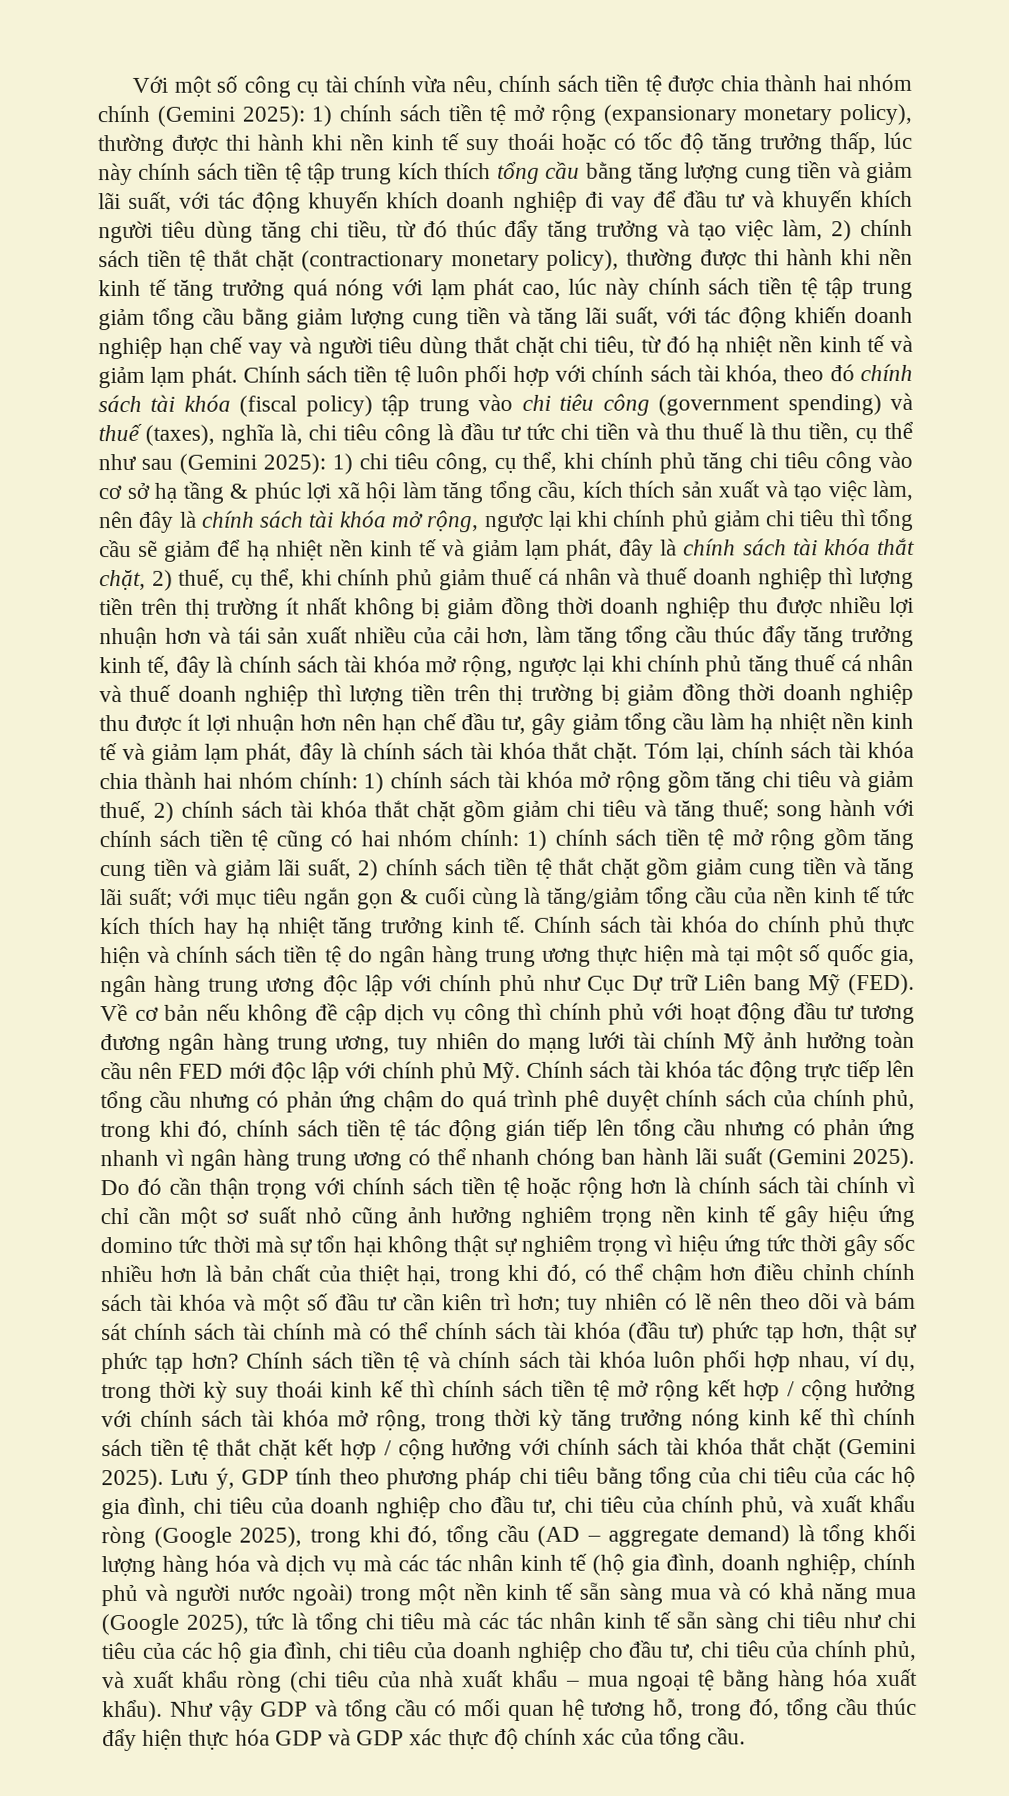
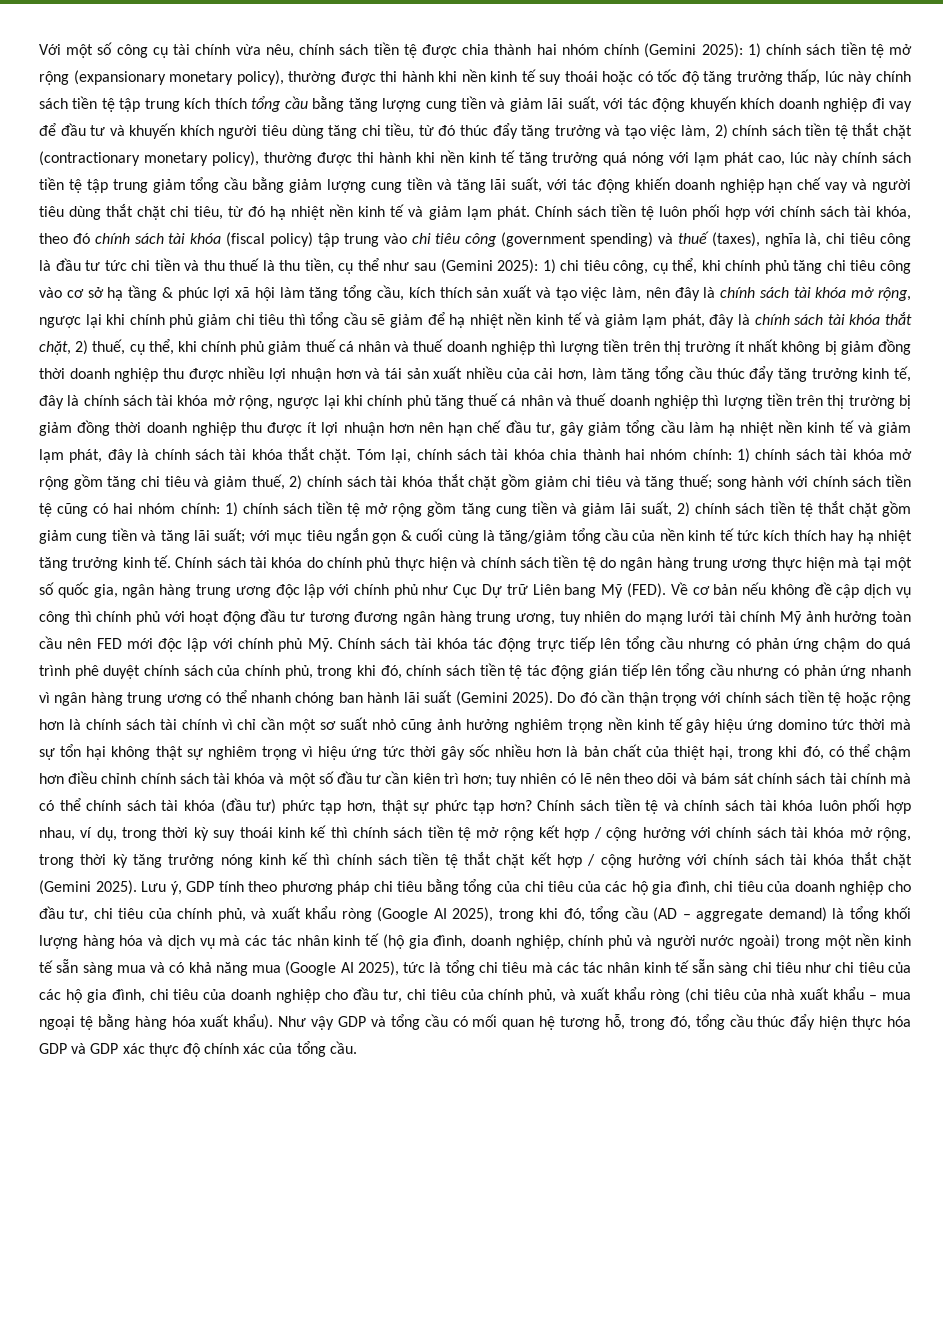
- Lưu ý, GDP tính theo phương pháp chi tiêu bằng tổng của chi tiêu của các hộ gia đình, chi tiêu của doanh nghiệp cho đầu tư, chi tiêu của chính phủ, và xuất khẩu ròng (Google 2025), trong khi đó, tổng cầu (AD – aggregate demand) là tổng khối lượng hàng hóa và dịch vụ mà các tác nhân kinh tế (hộ gia đình, doanh nghiệp, chính phủ và người nước ngoài) trong một nền kinh tế sẵn sàng mua và có khả năng mua (Google 2025), tức là tổng chi tiêu mà các tác nhân kinh tế sẵn sàng chi tiêu như chi tiêu của các hộ gia đình, chi tiêu của doanh nghiệp cho đầu tư, chi tiêu của chính phủ, và xuất khẩu ròng (chi tiêu của nhà xuất khẩu – mua ngoại tệ bằng hàng hóa xuất khẩu).
+ Lưu ý, GDP tính theo phương pháp chi tiêu bằng tổng của chi tiêu của các hộ gia đình, chi tiêu của doanh nghiệp cho đầu tư, chi tiêu của chính phủ, và xuất khẩu ròng (Google AI 2025), trong khi đó, tổng cầu (AD – aggregate demand) là tổng khối lượng hàng hóa và dịch vụ mà các tác nhân kinh tế (hộ gia đình, doanh nghiệp, chính phủ và người nước ngoài) trong một nền kinh tế sẵn sàng mua và có khả năng mua (Google AI 2025), tức là tổng chi tiêu mà các tác nhân kinh tế sẵn sàng chi tiêu như chi tiêu của các hộ gia đình, chi tiêu của doanh nghiệp cho đầu tư, chi tiêu của chính phủ, và xuất khẩu ròng (chi tiêu của nhà xuất khẩu – mua ngoại tệ bằng hàng hóa xuất khẩu).

